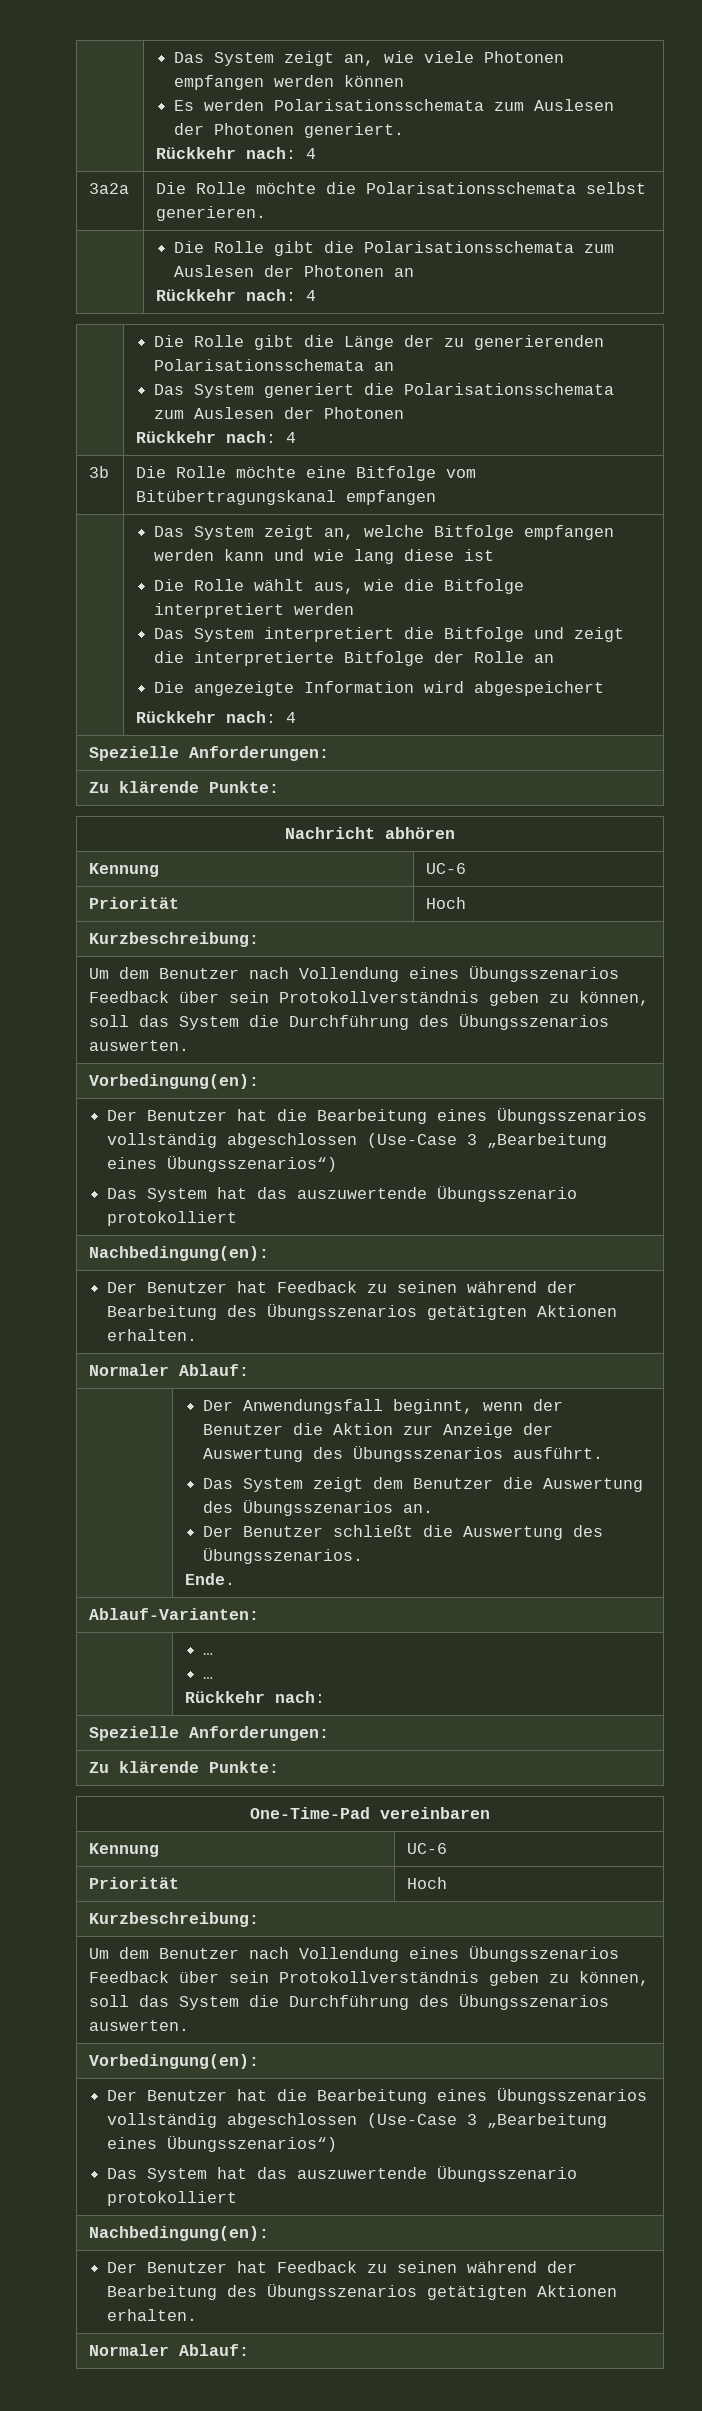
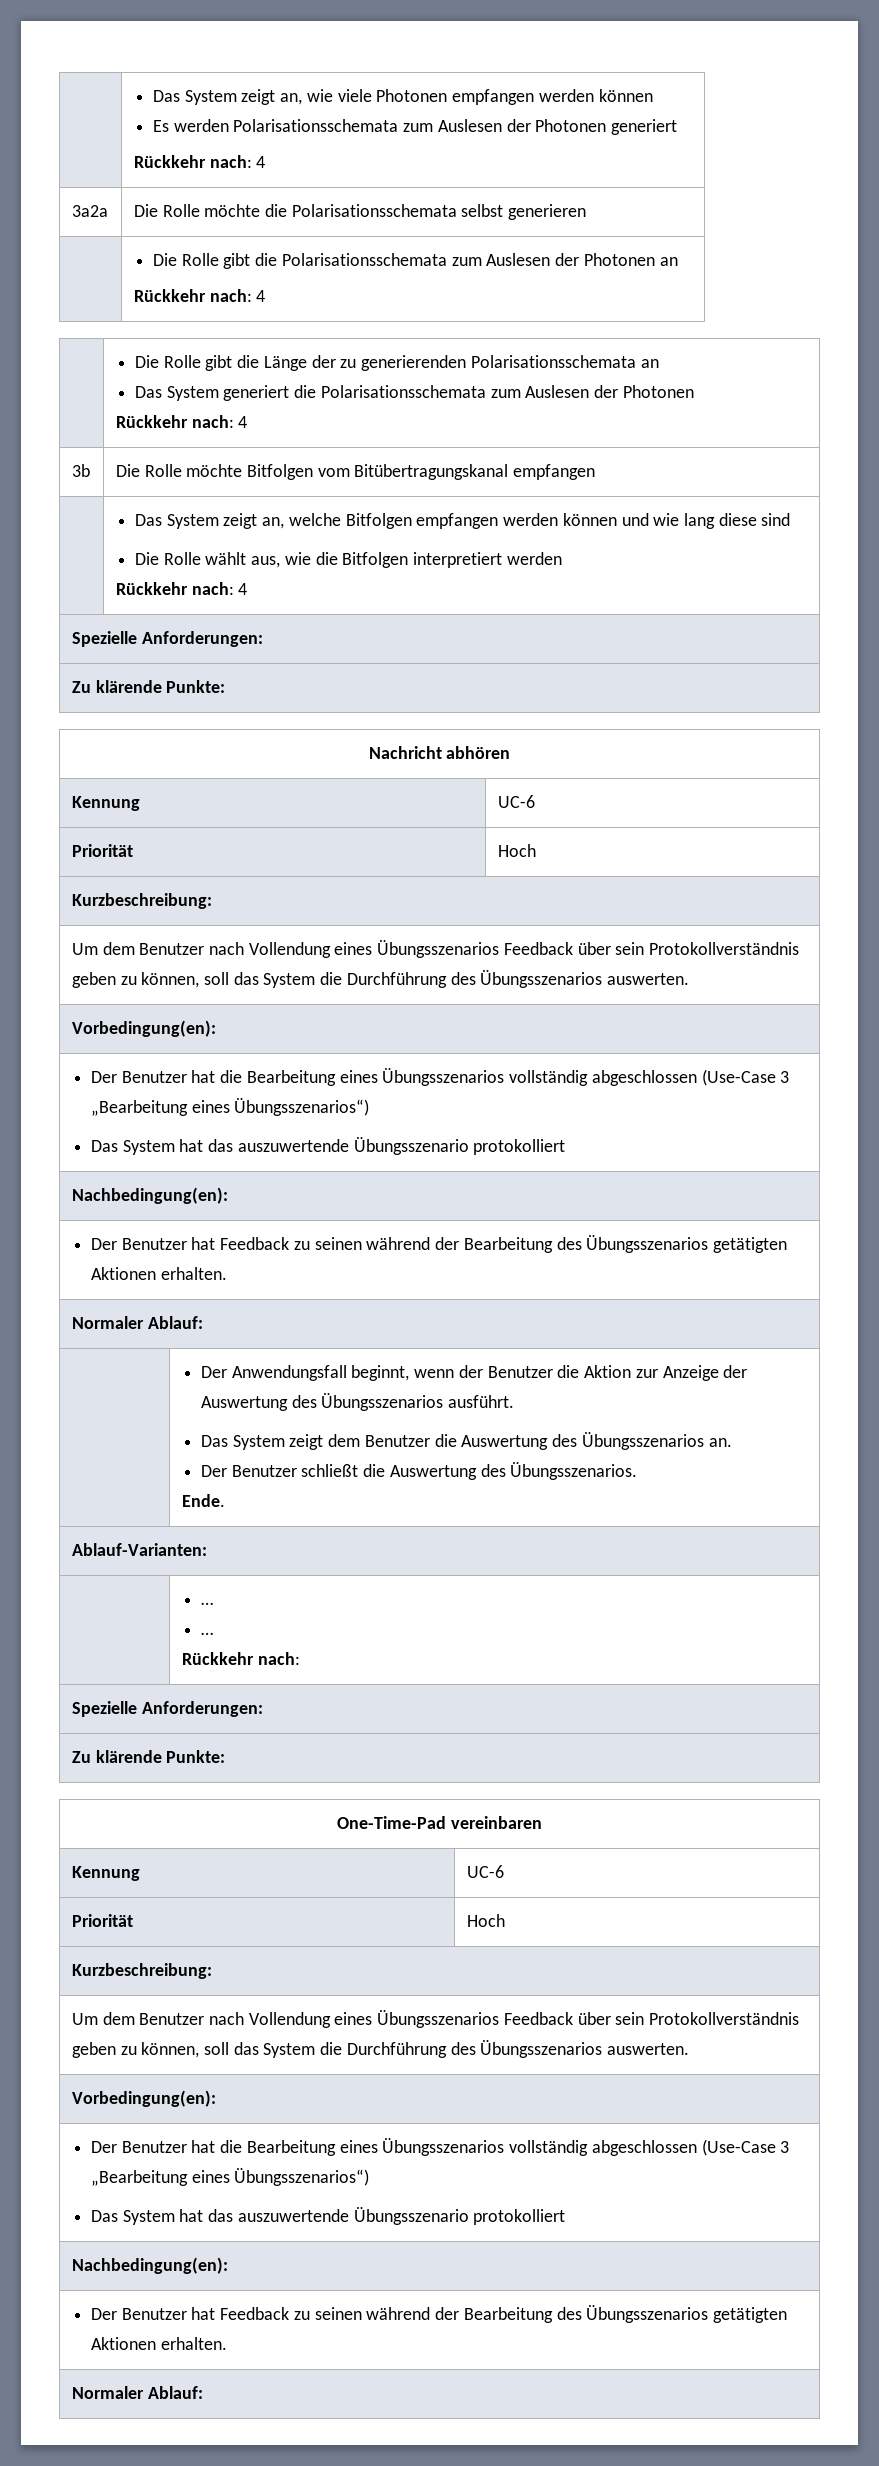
  | Das System zeigt an, wie viele Photonen empfangen werden können
- Es werden Polarisationsschemata zum Auslesen der Photonen generiert.
+ Es werden Polarisationsschemata zum Auslesen der Photonen generiert
- 3a2a | Die Rolle möchte die Polarisationsschemata selbst generieren.
+ 3a2a | Die Rolle möchte die Polarisationsschemata selbst generieren
- 3b | Die Rolle möchte eine Bitfolge vom Bitübertragungskanal empfangen
+ 3b | Die Rolle möchte Bitfolgen vom Bitübertragungskanal empfangen
- Das System zeigt an, welche Bitfolge empfangen werden kann und wie lang diese ist
+ Das System zeigt an, welche Bitfolgen empfangen werden können und wie lang diese sind
- Die Rolle wählt aus, wie die Bitfolge interpretiert werden
+ Die Rolle wählt aus, wie die Bitfolgen interpretiert werden
- Das System interpretiert die Bitfolge und zeigt die interpretierte Bitfolge der Rolle an
- Die angezeigte Information wird abgespeichert

